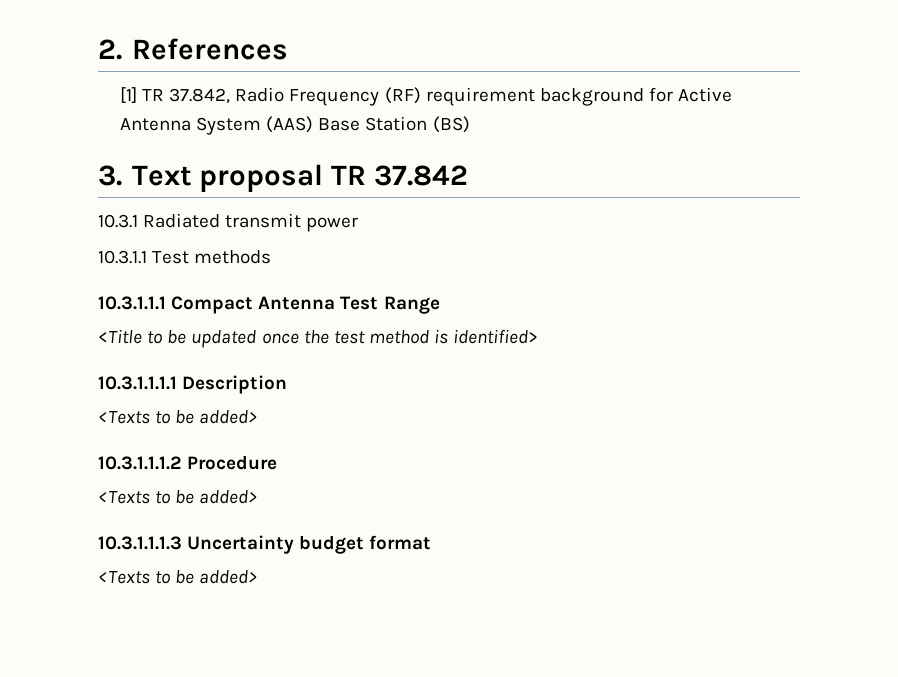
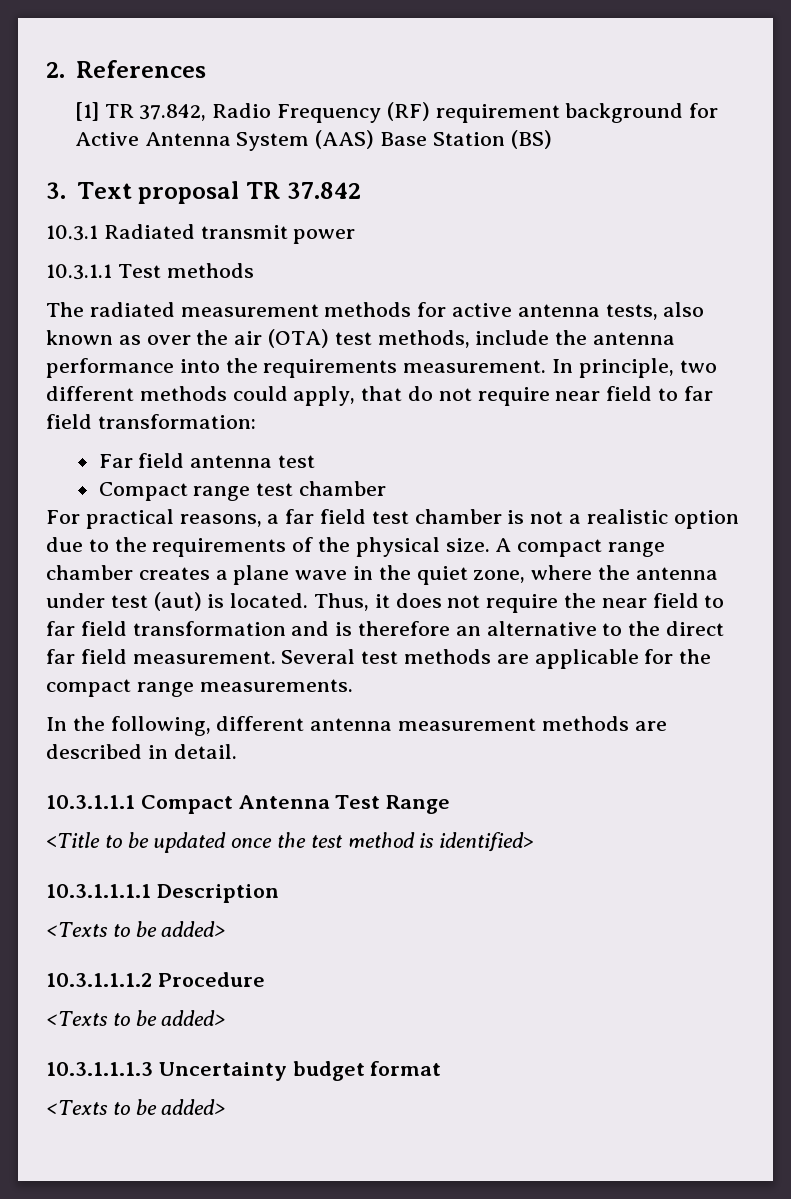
+ The radiated measurement methods for active antenna tests, also known as over the air (OTA) test methods, include the antenna performance into the requirements measurement. In principle, two different methods could apply, that do not require near field to far field transformation:
+ Far field antenna test
+ Compact range test chamber
+ For practical reasons, a far field test chamber is not a realistic option due to the requirements of the physical size. A compact range chamber creates a plane wave in the quiet zone, where the antenna under test (aut) is located. Thus, it does not require the near field to far field transformation and is therefore an alternative to the direct far field measurement. Several test methods are applicable for the compact range measurements.
+ In the following, different antenna measurement methods are described in detail.

